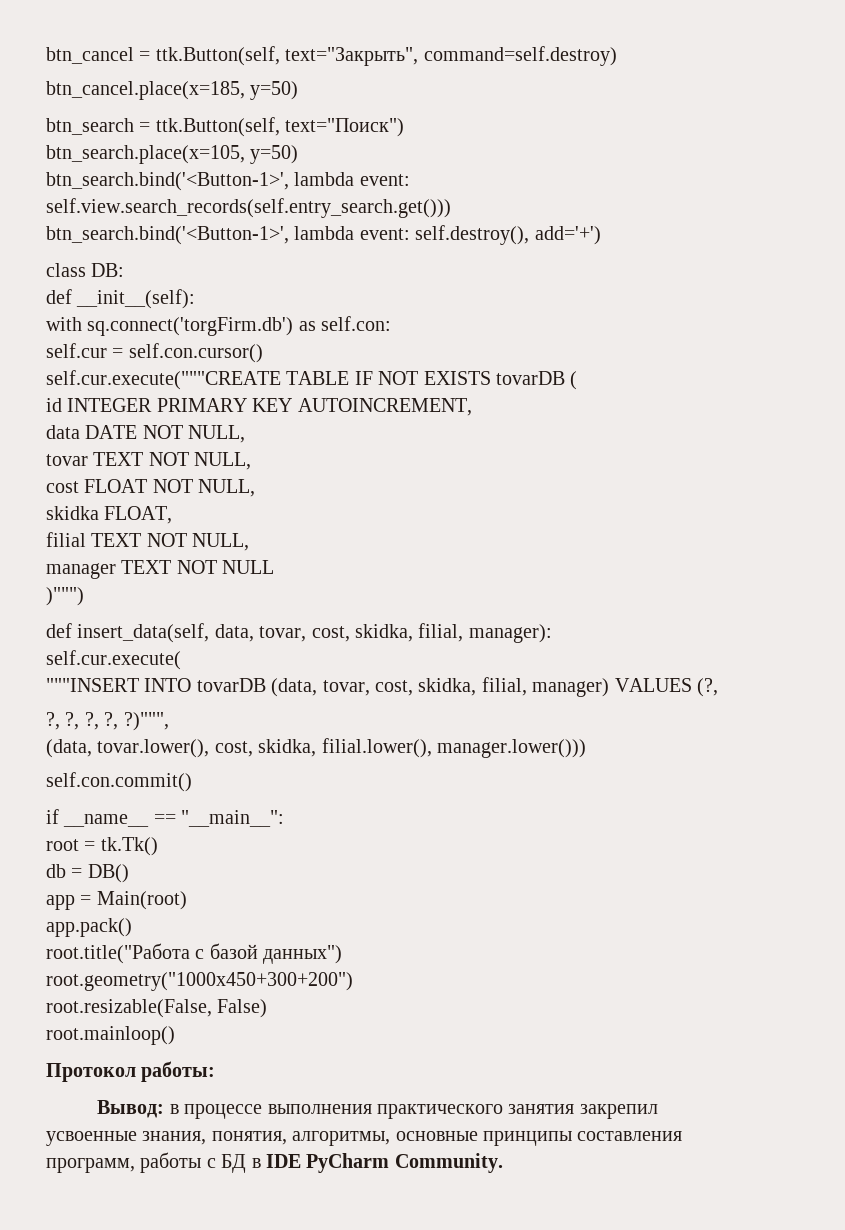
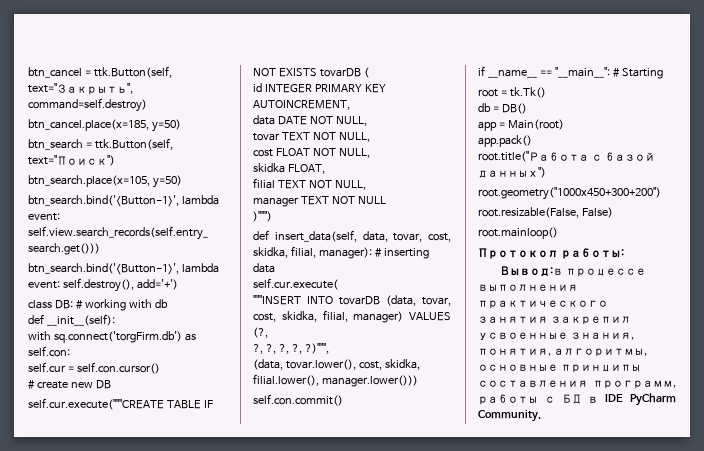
- class DB:
+ class DB: # working with db
+ # create new DB
- def insert_data(self, data, tovar, cost, skidka, filial, manager):
+ def insert_data(self, data, tovar, cost, skidka, filial, manager): # inserting data
- if __name__ == "__main__":
+ if __name__ == "__main__": # Starting
- Вывод: в процессе выполнения практического занятия закрепил усвоенные знания, понятия, алгоритмы, основные принципы составления программ, работы с БД в IDE PyCharm Community.
+ Вывод:в процессе выполнения практического занятия закрепил усвоенные знания, понятия, алгоритмы, основные принципы составления программ, работы с БД в IDE PyCharm Community.

